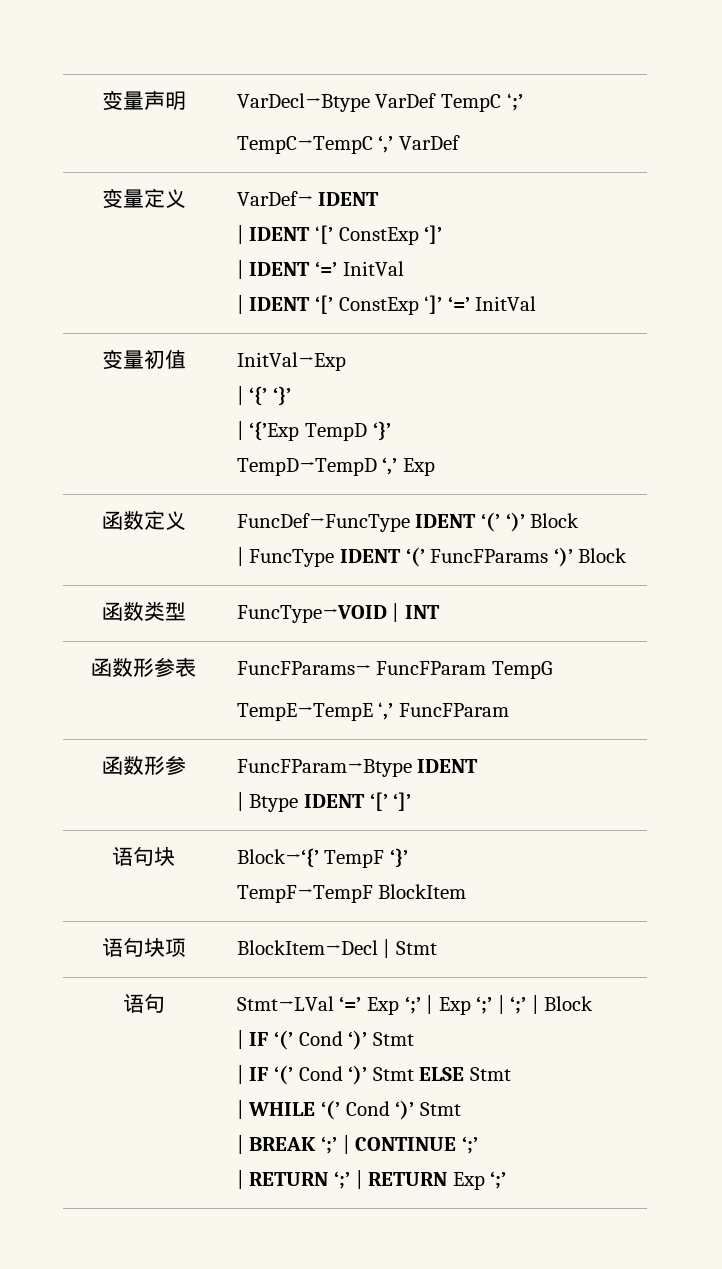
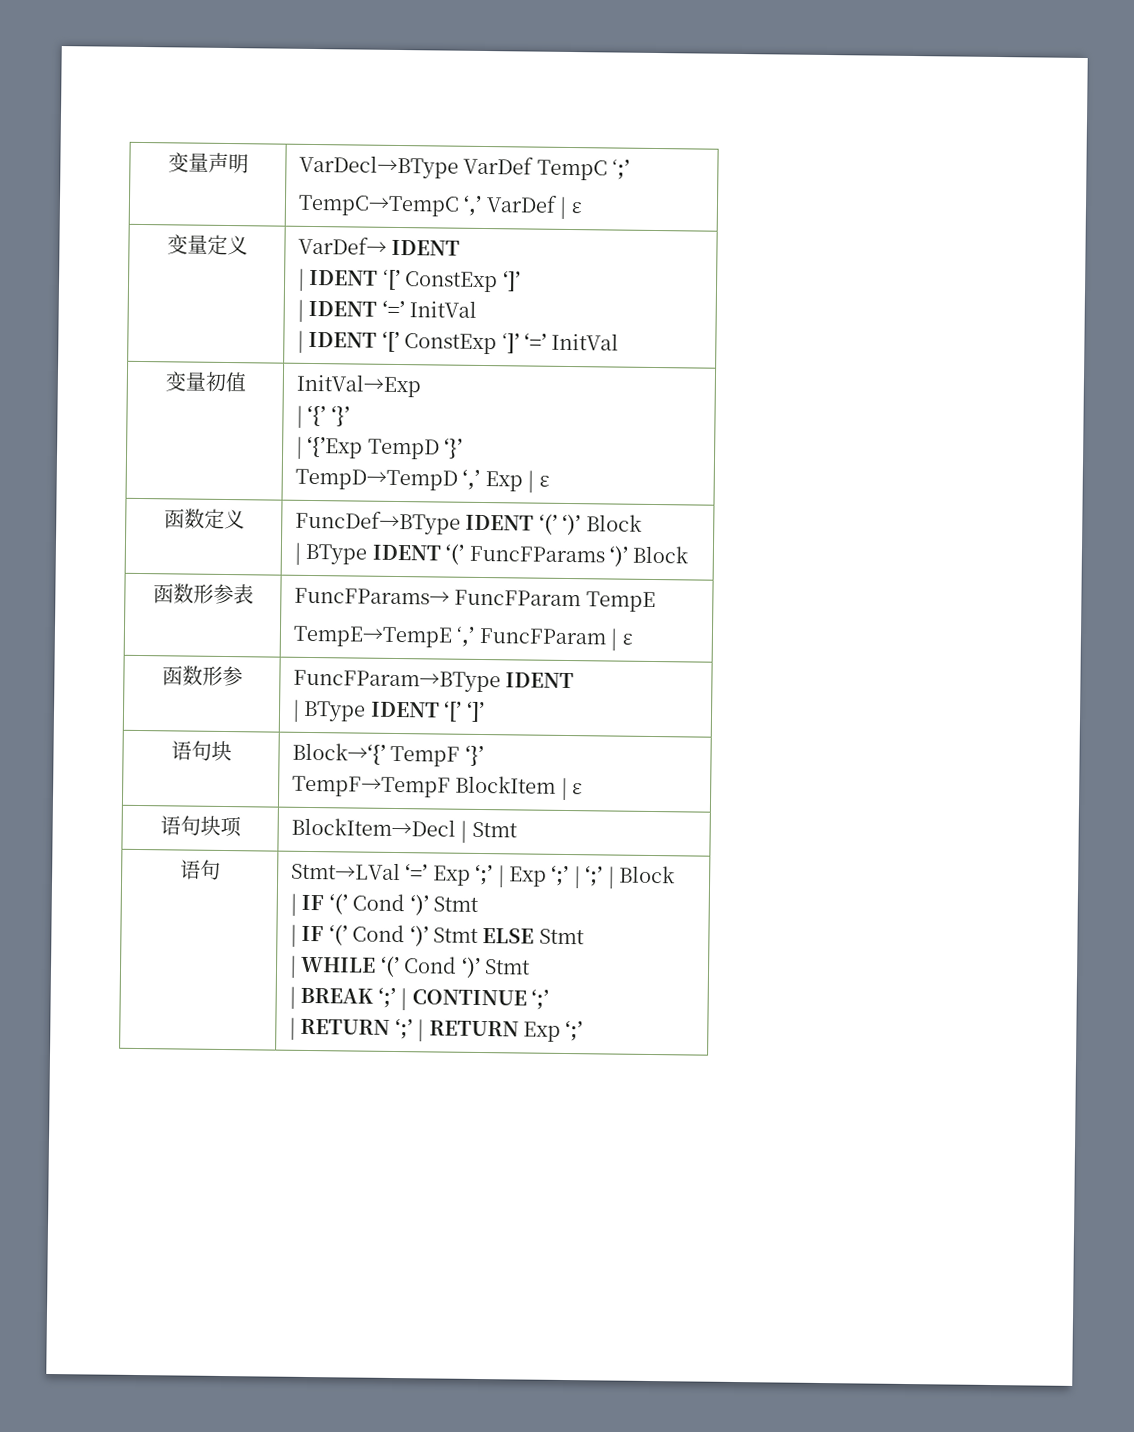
- 变量声明 | VarDecl→Btype VarDef TempC ‘;’
- TempC→TempC ‘,’ VarDef
+ 变量声明 | VarDecl→BType VarDef TempC ‘;’
+ TempC→TempC ‘,’ VarDef | ε
  变量初值 | InitVal→Exp
  | ‘{’ ‘}’
  | ‘{’Exp TempD ‘}’
- TempD→TempD ‘,’ Exp
+ TempD→TempD ‘,’ Exp | ε
- 函数定义 | FuncDef→FuncType IDENT ‘(’ ‘)’ Block
- | FuncType IDENT ‘(’ FuncFParams ‘)’ Block
+ 函数定义 | FuncDef→BType IDENT ‘(’ ‘)’ Block
+ | BType IDENT ‘(’ FuncFParams ‘)’ Block
- 函数类型 | FuncType→VOID | INT
- 函数形参表 | FuncFParams→ FuncFParam TempG
- TempE→TempE ‘,’ FuncFParam
+ 函数形参表 | FuncFParams→ FuncFParam TempE
+ TempE→TempE ‘,’ FuncFParam | ε
- 函数形参 | FuncFParam→Btype IDENT
- | Btype IDENT ‘[’ ‘]’
+ 函数形参 | FuncFParam→BType IDENT
+ | BType IDENT ‘[’ ‘]’
  语句块 | Block→‘{’ TempF ‘}’
- TempF→TempF BlockItem
+ TempF→TempF BlockItem | ε

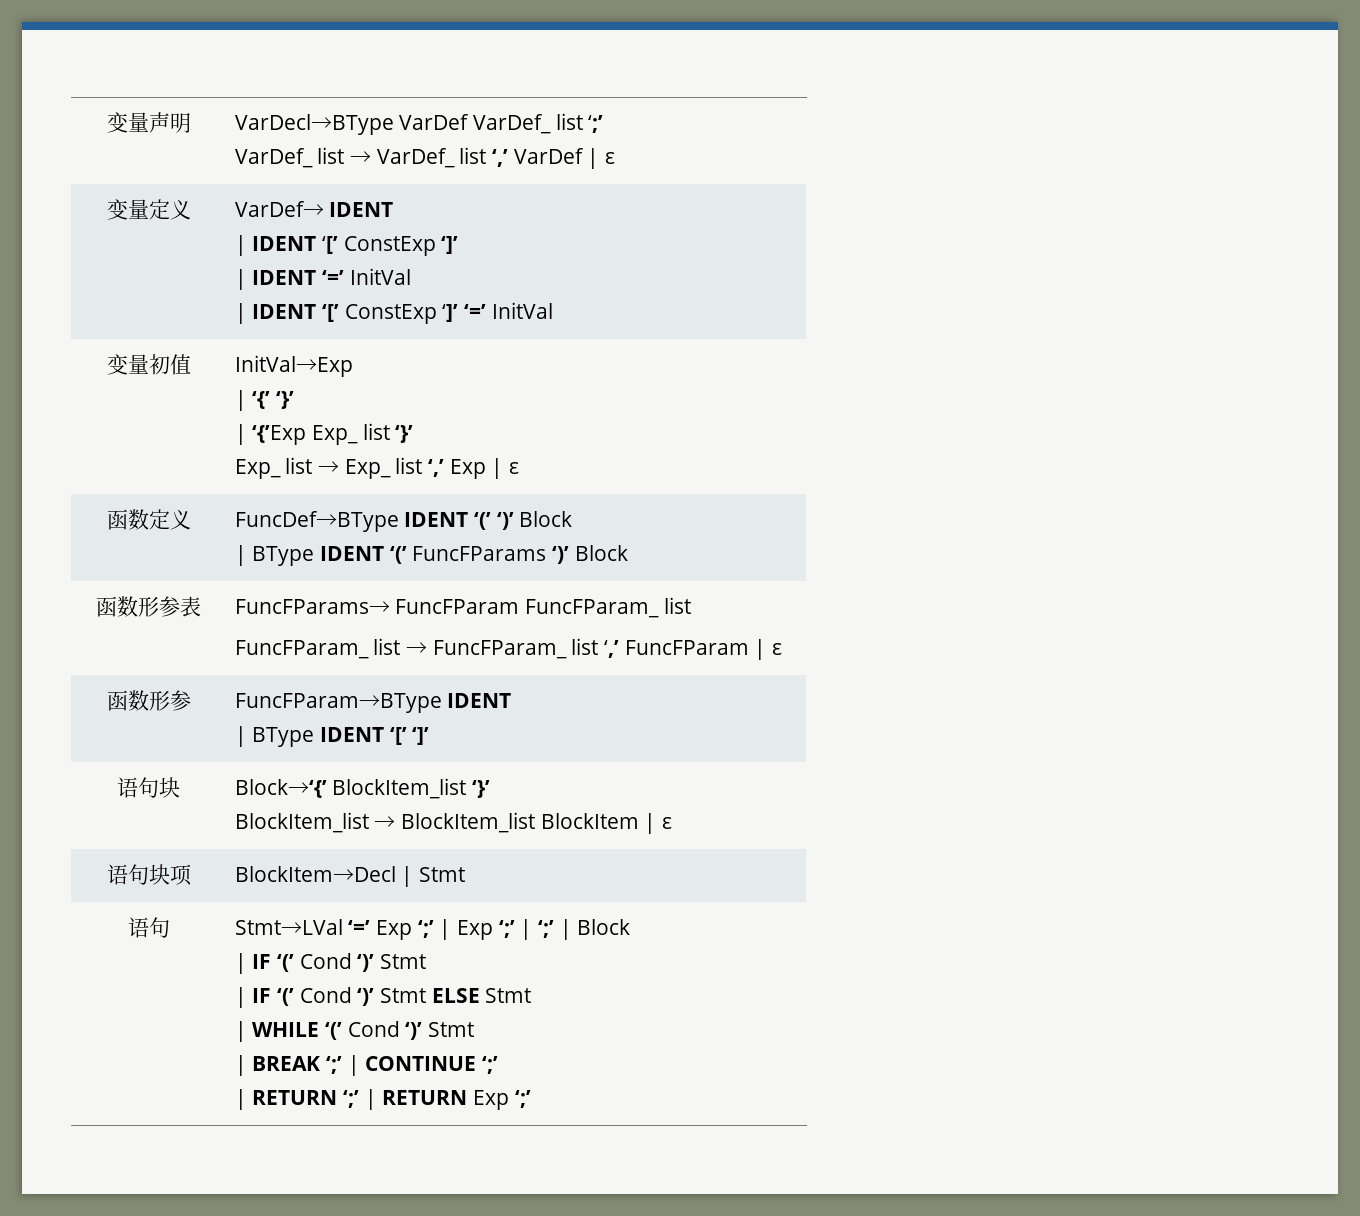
- 变量声明 | VarDecl→BType VarDef TempC ‘;’
- TempC→TempC ‘,’ VarDef | ε
+ 变量声明 | VarDecl→BType VarDef VarDef_ list ‘;’
+ VarDef_ list → VarDef_ list ‘,’ VarDef | ε
  变量初值 | InitVal→Exp
  | ‘{’ ‘}’
- | ‘{’Exp TempD ‘}’
- TempD→TempD ‘,’ Exp | ε
+ | ‘{’Exp Exp_ list ‘}’
+ Exp_ list → Exp_ list ‘,’ Exp | ε
- 函数形参表 | FuncFParams→ FuncFParam TempE
- TempE→TempE ‘,’ FuncFParam | ε
+ 函数形参表 | FuncFParams→ FuncFParam FuncFParam_ list
+ FuncFParam_ list → FuncFParam_ list ‘,’ FuncFParam | ε
- 语句块 | Block→‘{’ TempF ‘}’
- TempF→TempF BlockItem | ε
+ 语句块 | Block→‘{’ BlockItem_list ‘}’
+ BlockItem_list → BlockItem_list BlockItem | ε

